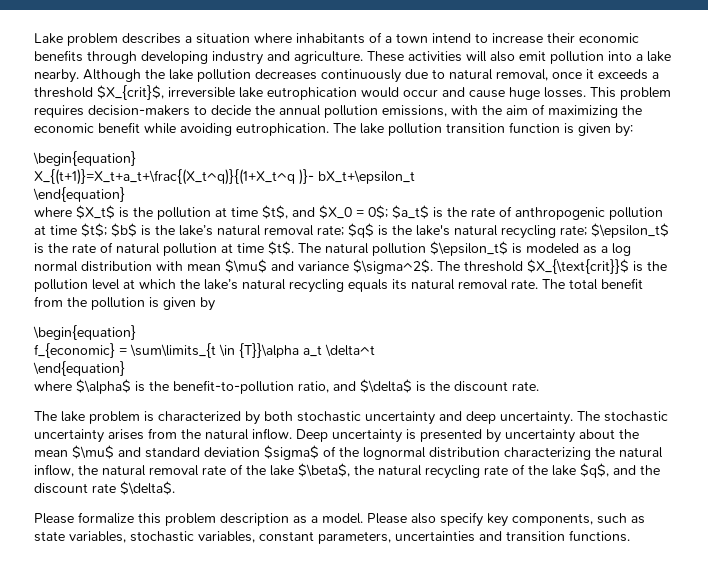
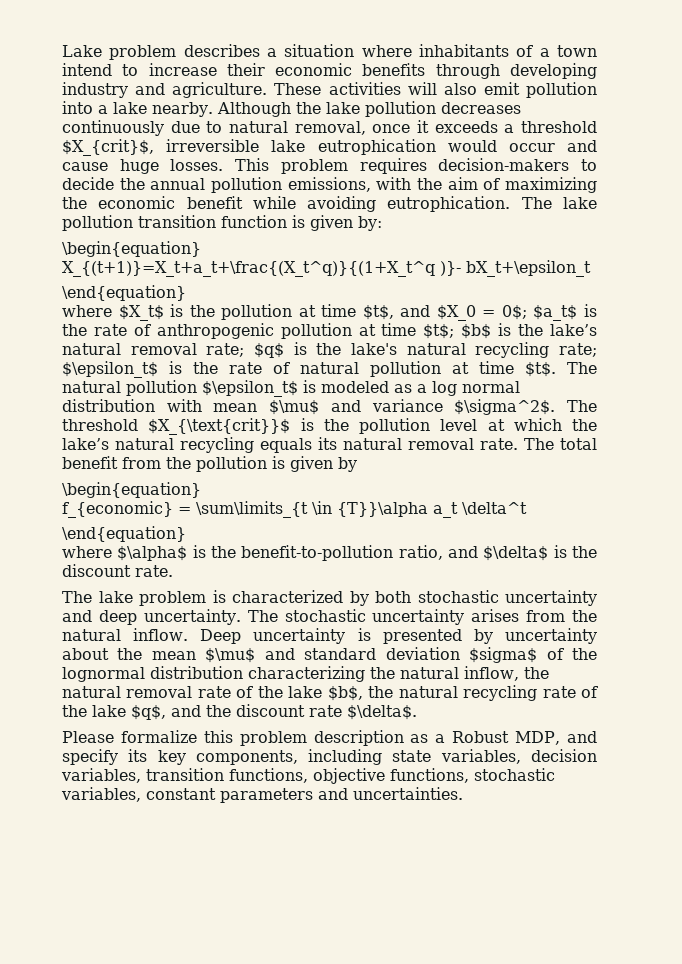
- Deep uncertainty is presented by uncertainty about the mean $\mu$ and standard deviation $sigma$ of the lognormal distribution characterizing the natural inflow, the natural removal rate of the lake $\beta$, the natural recycling rate of the lake $q$, and the discount rate $\delta$.
+ Deep uncertainty is presented by uncertainty about the mean $\mu$ and standard deviation $sigma$ of the lognormal distribution characterizing the natural inflow, the natural removal rate of the lake $b$, the natural recycling rate of the lake $q$, and the discount rate $\delta$.
- Please formalize this problem description as a model. Please also specify key components, such as state variables, stochastic variables, constant parameters, uncertainties and transition functions.
+ Please formalize this problem description as a Robust MDP, and specify its key components, including state variables, decision variables, transition functions, objective functions, stochastic variables, constant parameters and uncertainties.

